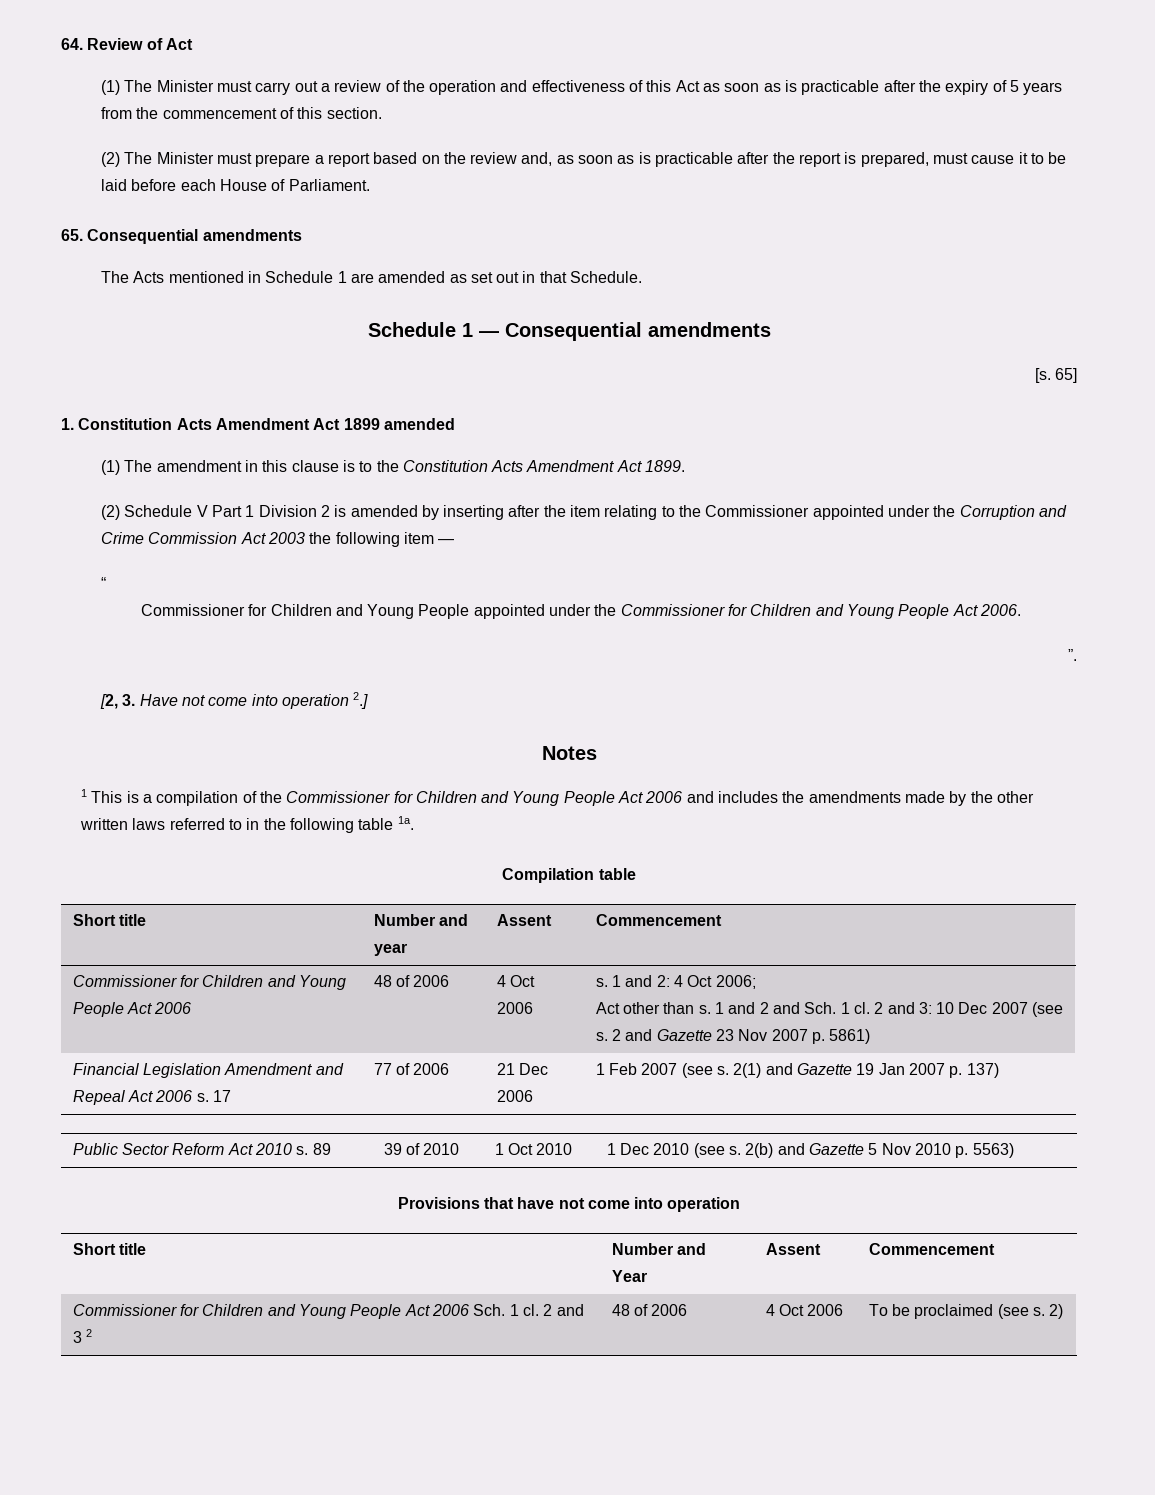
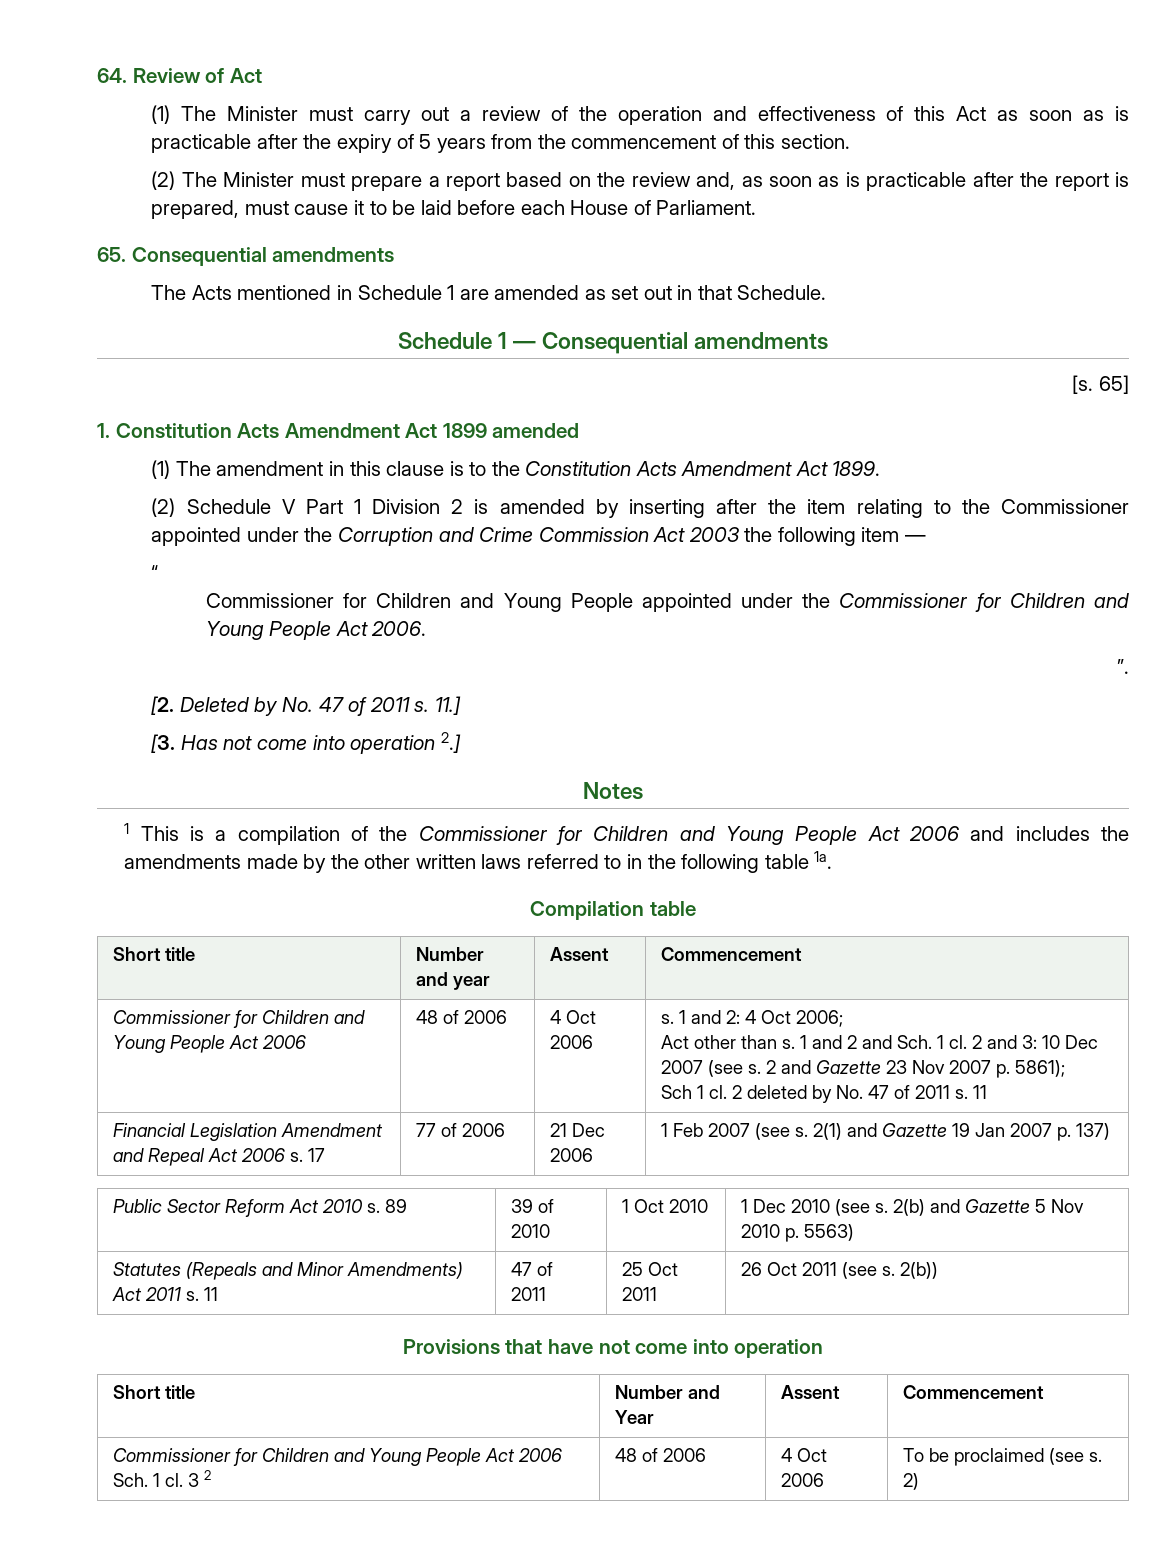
- [2, 3. Have not come into operation 2.]
+ [2. Deleted by No. 47 of 2011 s. 11.]
+ [3. Has not come into operation 2.]
- 2 and Gazette 23 Nov 2007 p. 5861)
+ 2 and Gazette 23 Nov 2007 p. 5861);
+ Sch 1 cl. 2 deleted by No. 47 of 2011 s. 11
+ Statutes (Repeals and Minor Amendments) Act 2011 s. 11 | 47 of 2011 | 25 Oct 2011 | 26 Oct 2011 (see s. 2(b))
- Commissioner for Children and Young People Act 2006 Sch. 1 cl. 2 and 3 2 | 48 of 2006 | 4 Oct 2006 | To be proclaimed (see s. 2)
+ Commissioner for Children and Young People Act 2006 Sch. 1 cl. 3 2 | 48 of 2006 | 4 Oct 2006 | To be proclaimed (see s. 2)

